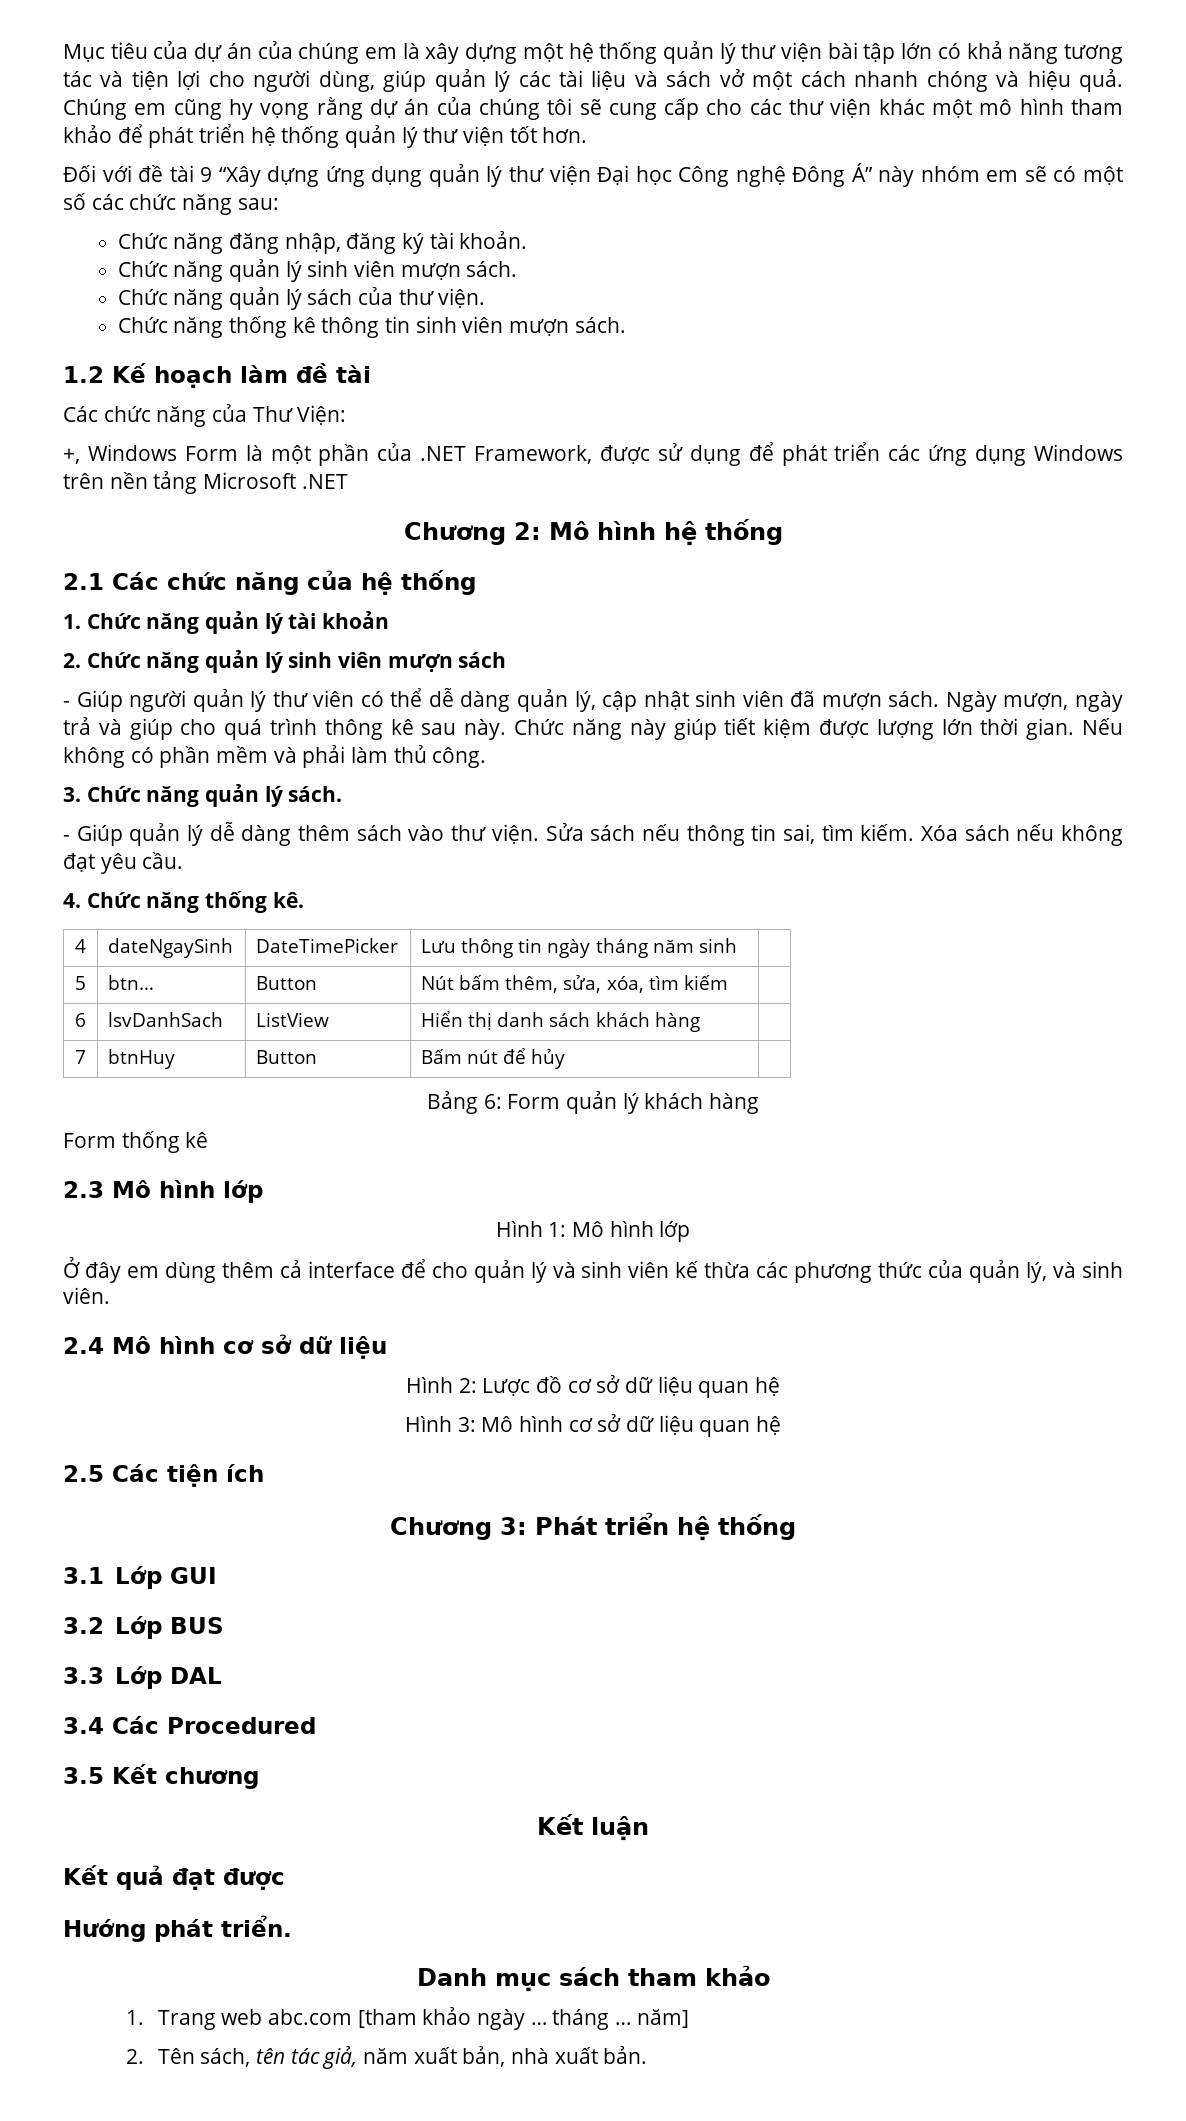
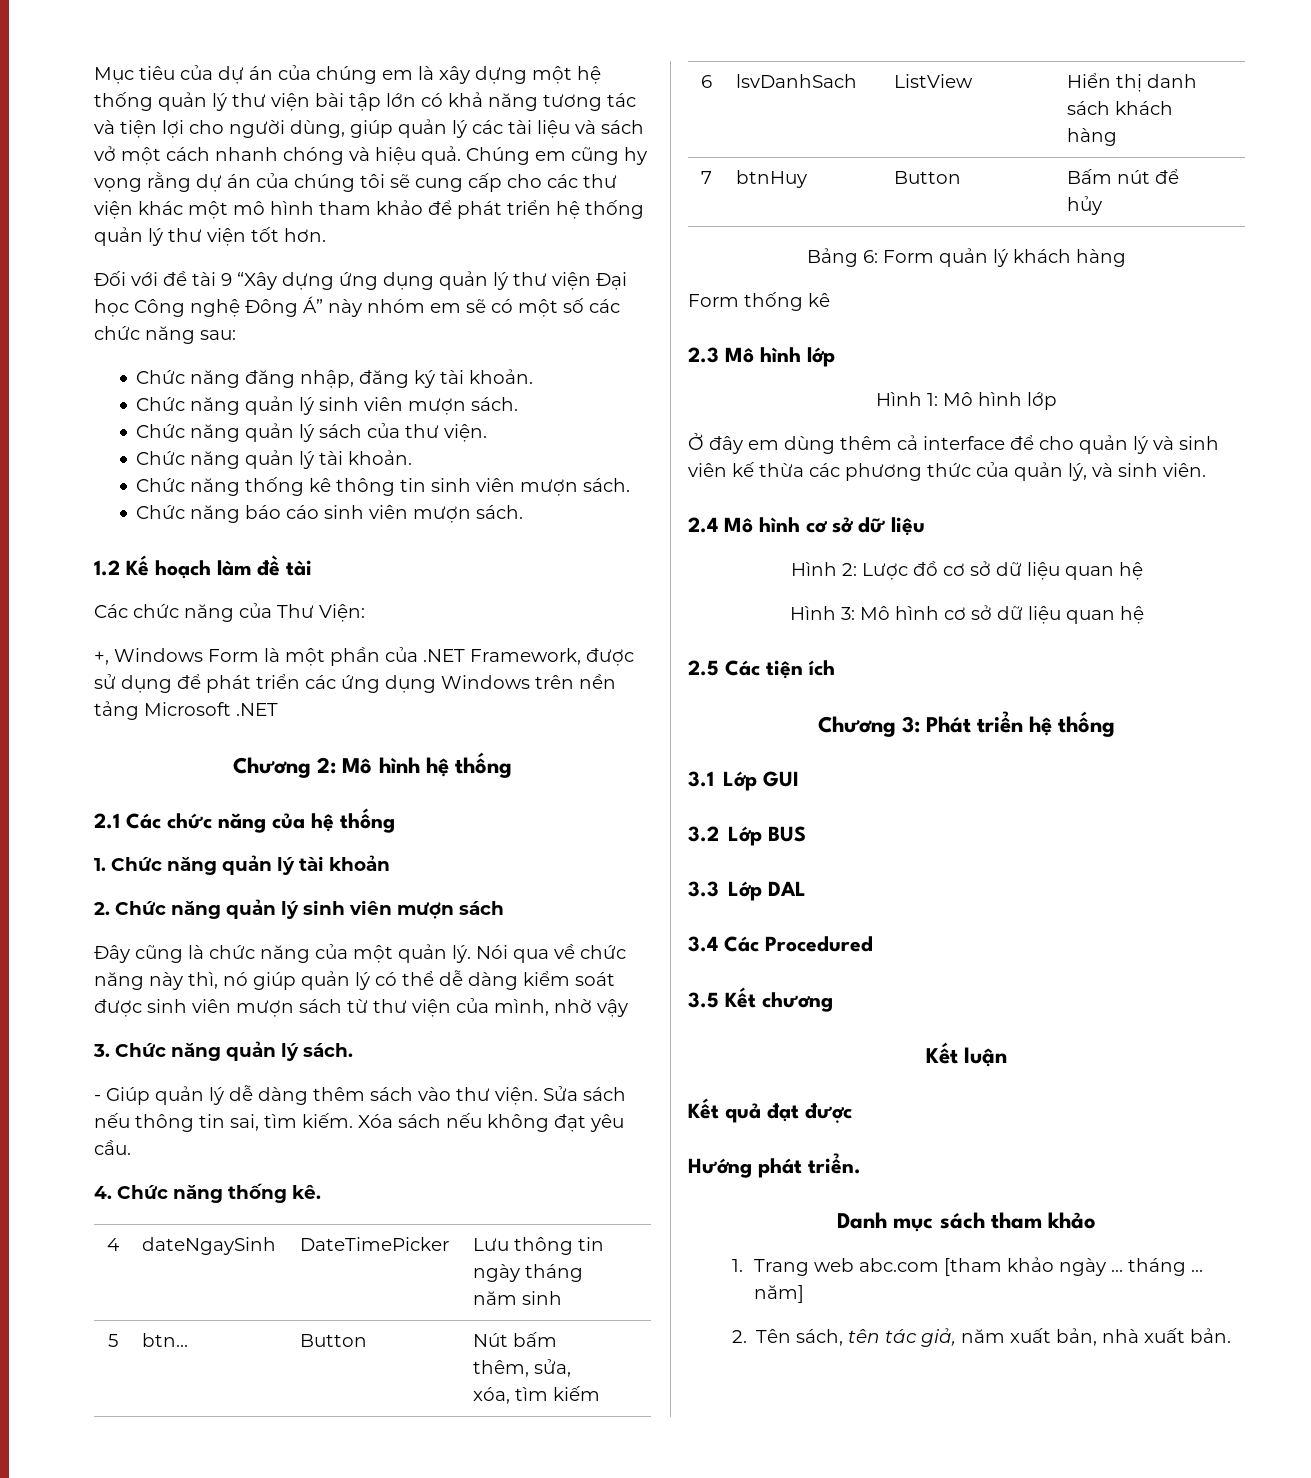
+ Chức năng quản lý tài khoản.
+ Chức năng báo cáo sinh viên mượn sách.
- - Giúp người quản lý thư viên có thể dễ dàng quản lý, cập nhật sinh viên đã mượn sách. Ngày mượn, ngày trả và giúp cho quá trình thông kê sau này. Chức năng này giúp tiết kiệm được lượng lớn thời gian. Nếu không có phần mềm và phải làm thủ công.
+ Đây cũng là chức năng của một quản lý. Nói qua về chức năng này thì, nó giúp quản lý có thể dễ dàng kiểm soát được sinh viên mượn sách từ thư viện của mình, nhờ vậy

